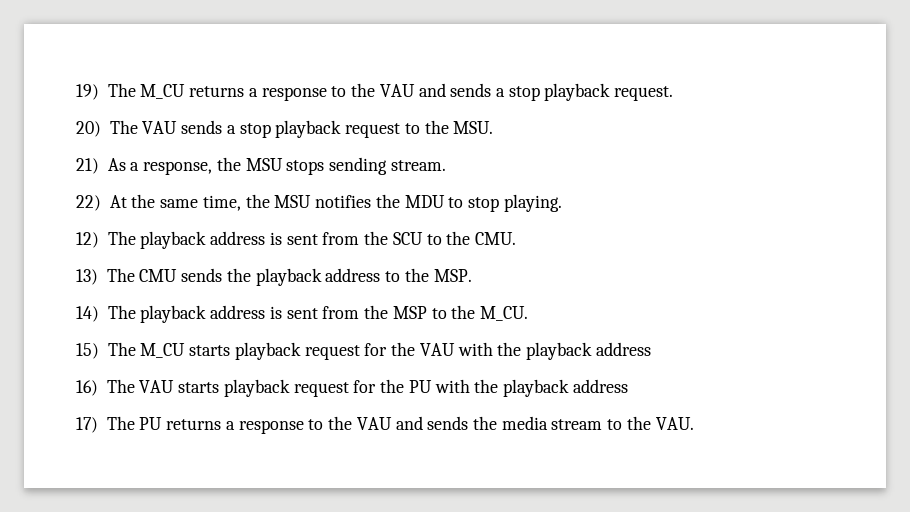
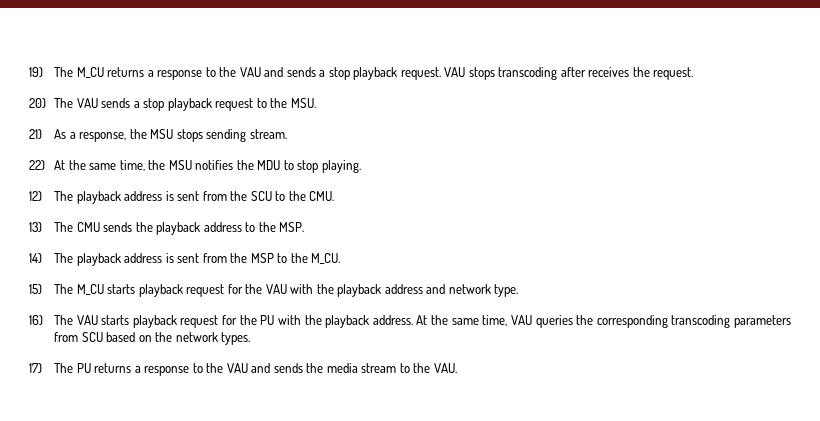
+ VAU stops transcoding after receives the request.
- 15) The M_CU starts playback request for the VAU with the playback address
+ 15) The M_CU starts playback request for the VAU with the playback address and network type.
- 16) The VAU starts playback request for the PU with the playback address
+ 16) The VAU starts playback request for the PU with the playback address. At the same time, VAU queries the corresponding transcoding parameters from SCU based on the network types.

